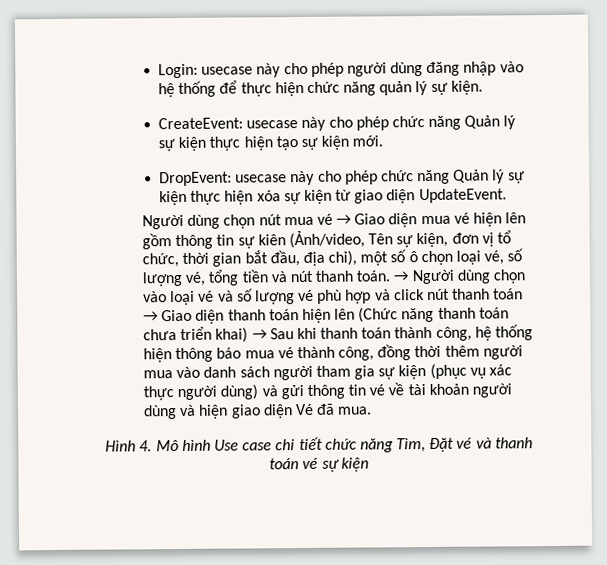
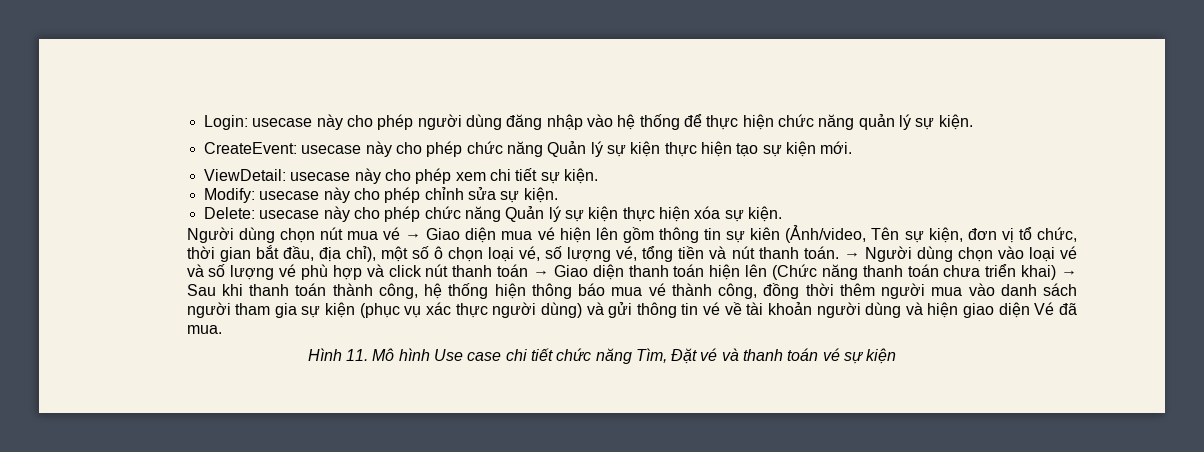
- DropEvent: usecase này cho phép chức năng Quản lý sự kiện thực hiện xóa sự kiện từ giao diện UpdateEvent.
+ ViewDetail: usecase này cho phép xem chi tiết sự kiện.
+ Modify: usecase này cho phép chỉnh sửa sự kiện.
+ Delete: usecase này cho phép chức năng Quản lý sự kiện thực hiện xóa sự kiện.
- Hình 4. Mô hình Use case chi tiết chức năng Tìm, Đặt vé và thanh toán vé sự kiện
+ Hình 11. Mô hình Use case chi tiết chức năng Tìm, Đặt vé và thanh toán vé sự kiện

